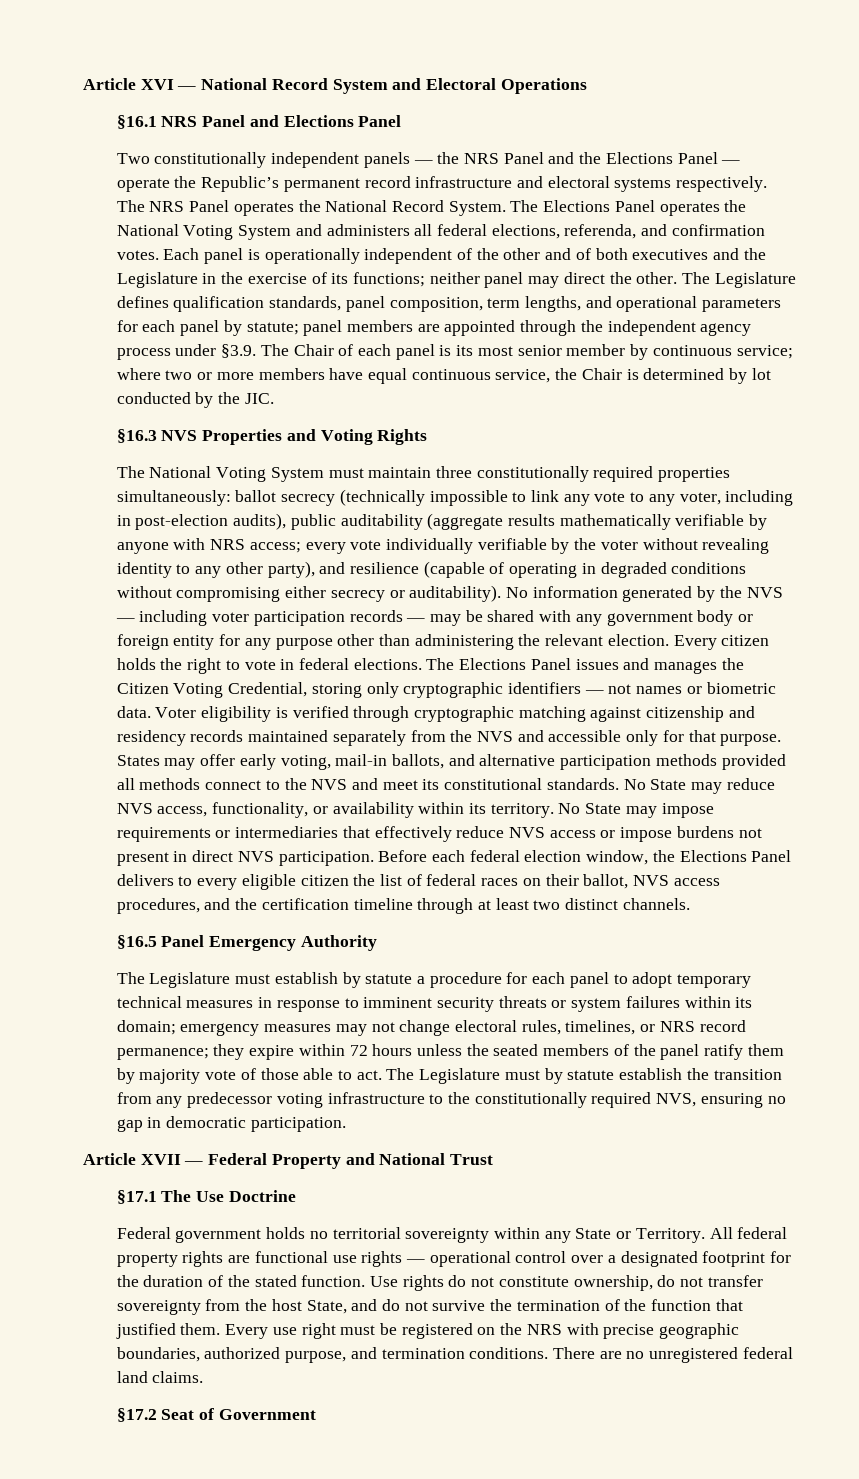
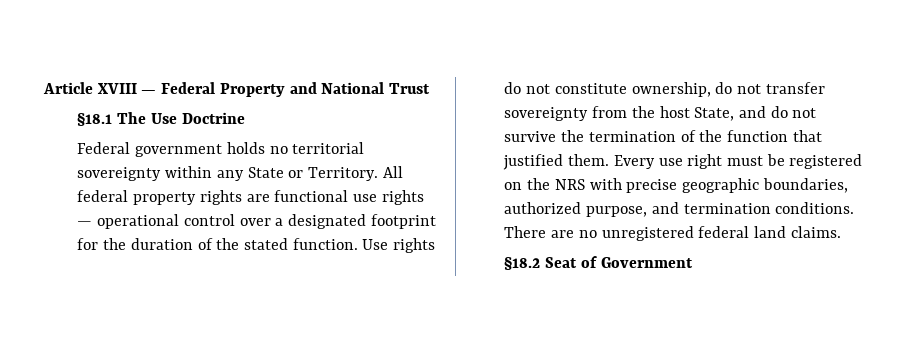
- Article XVI — National Record System and Electoral Operations
- §16.1 NRS Panel and Elections Panel
- Two constitutionally independent panels — the NRS Panel and the Elections Panel — operate the Republic’s permanent record infrastructure and electoral systems respectively. The NRS Panel operates the National Record System. The Elections Panel operates the National Voting System and administers all federal elections, referenda, and confirmation votes. Each panel is operationally independent of the other and of both executives and the Legislature in the exercise of its functions; neither panel may direct the other. The Legislature defines qualification standards, panel composition, term lengths, and operational parameters for each panel by statute; panel members are appointed through the independent agency process under §3.9. The Chair of each panel is its most senior member by continuous service; where two or more members have equal continuous service, the Chair is determined by lot conducted by the JIC.
- §16.3 NVS Properties and Voting Rights
- The National Voting System must maintain three constitutionally required properties simultaneously: ballot secrecy (technically impossible to link any vote to any voter, including in post-election audits), public auditability (aggregate results mathematically verifiable by anyone with NRS access; every vote individually verifiable by the voter without revealing identity to any other party), and resilience (capable of operating in degraded conditions without compromising either secrecy or auditability). No information generated by the NVS — including voter participation records — may be shared with any government body or foreign entity for any purpose other than administering the relevant election. Every citizen holds the right to vote in federal elections. The Elections Panel issues and manages the Citizen Voting Credential, storing only cryptographic identifiers — not names or biometric data. Voter eligibility is verified through cryptographic matching against citizenship and residency records maintained separately from the NVS and accessible only for that purpose. States may offer early voting, mail-in ballots, and alternative participation methods provided all methods connect to the NVS and meet its constitutional standards. No State may reduce NVS access, functionality, or availability within its territory. No State may impose requirements or intermediaries that effectively reduce NVS access or impose burdens not present in direct NVS participation. Before each federal election window, the Elections Panel delivers to every eligible citizen the list of federal races on their ballot, NVS access procedures, and the certification timeline through at least two distinct channels.
- §16.5 Panel Emergency Authority
- The Legislature must establish by statute a procedure for each panel to adopt temporary technical measures in response to imminent security threats or system failures within its domain; emergency measures may not change electoral rules, timelines, or NRS record permanence; they expire within 72 hours unless the seated members of the panel ratify them by majority vote of those able to act. The Legislature must by statute establish the transition from any predecessor voting infrastructure to the constitutionally required NVS, ensuring no gap in democratic participation.
- Article XVII — Federal Property and National Trust
+ Article XVIII — Federal Property and National Trust
- §17.1 The Use Doctrine
+ §18.1 The Use Doctrine
- §17.2 Seat of Government
+ §18.2 Seat of Government

